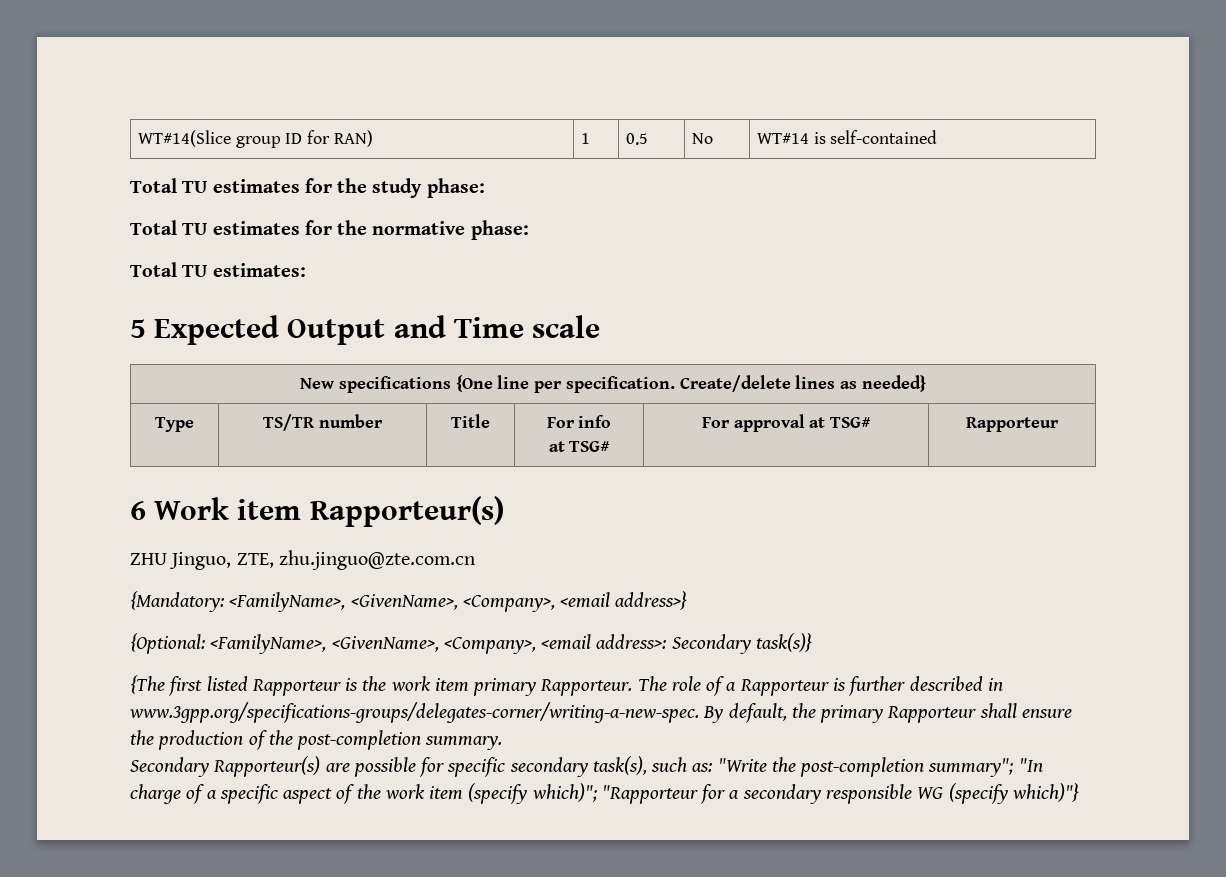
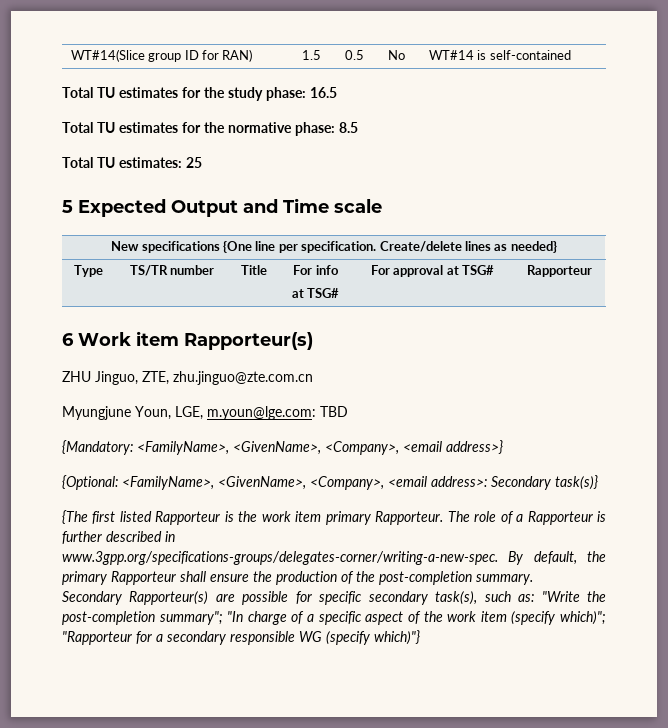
- WT#14(Slice group ID for RAN) | 1 | 0.5 | No | WT#14 is self-contained
+ WT#14(Slice group ID for RAN) | 1.5 | 0.5 | No | WT#14 is self-contained
- Total TU estimates for the study phase:
+ Total TU estimates for the study phase: 16.5
- Total TU estimates for the normative phase:
+ Total TU estimates for the normative phase: 8.5
- Total TU estimates:
+ Total TU estimates: 25
+ Myungjune Youn, LGE, m.youn@lge.com: TBD

